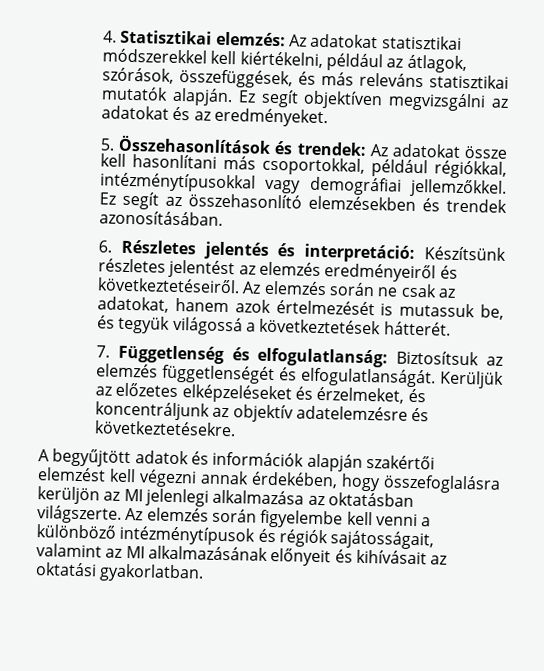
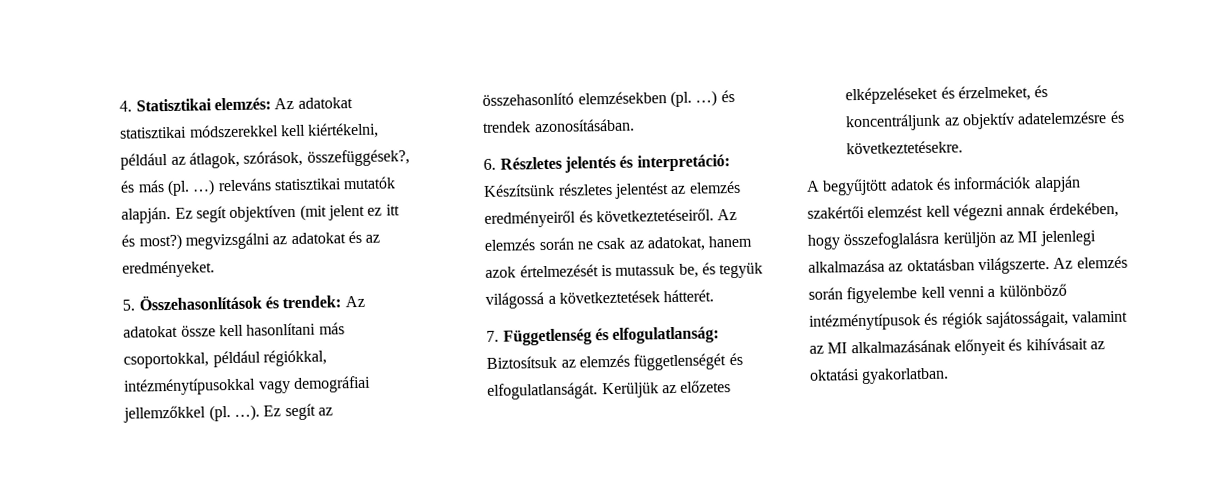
- 4. Statisztikai elemzés: Az adatokat statisztikai módszerekkel kell kiértékelni, például az átlagok, szórások, összefüggések, és más releváns statisztikai mutatók alapján.
+ 4. Statisztikai elemzés: Az adatokat statisztikai módszerekkel kell kiértékelni, például az átlagok, szórások, összefüggések?, és más (pl. …) releváns statisztikai mutatók alapján.
- Ez segít objektíven megvizsgálni az adatokat és az eredményeket.
+ Ez segít objektíven (mit jelent ez itt és most?) megvizsgálni az adatokat és az eredményeket.
- 5. Összehasonlítások és trendek: Az adatokat össze kell hasonlítani más csoportokkal, például régiókkal, intézménytípusokkal vagy demográfiai jellemzőkkel.
+ 5. Összehasonlítások és trendek: Az adatokat össze kell hasonlítani más csoportokkal, például régiókkal, intézménytípusokkal vagy demográfiai jellemzőkkel (pl. …).
- Ez segít az összehasonlító elemzésekben és trendek azonosításában.
+ Ez segít az összehasonlító elemzésekben (pl. …) és trendek azonosításában.

